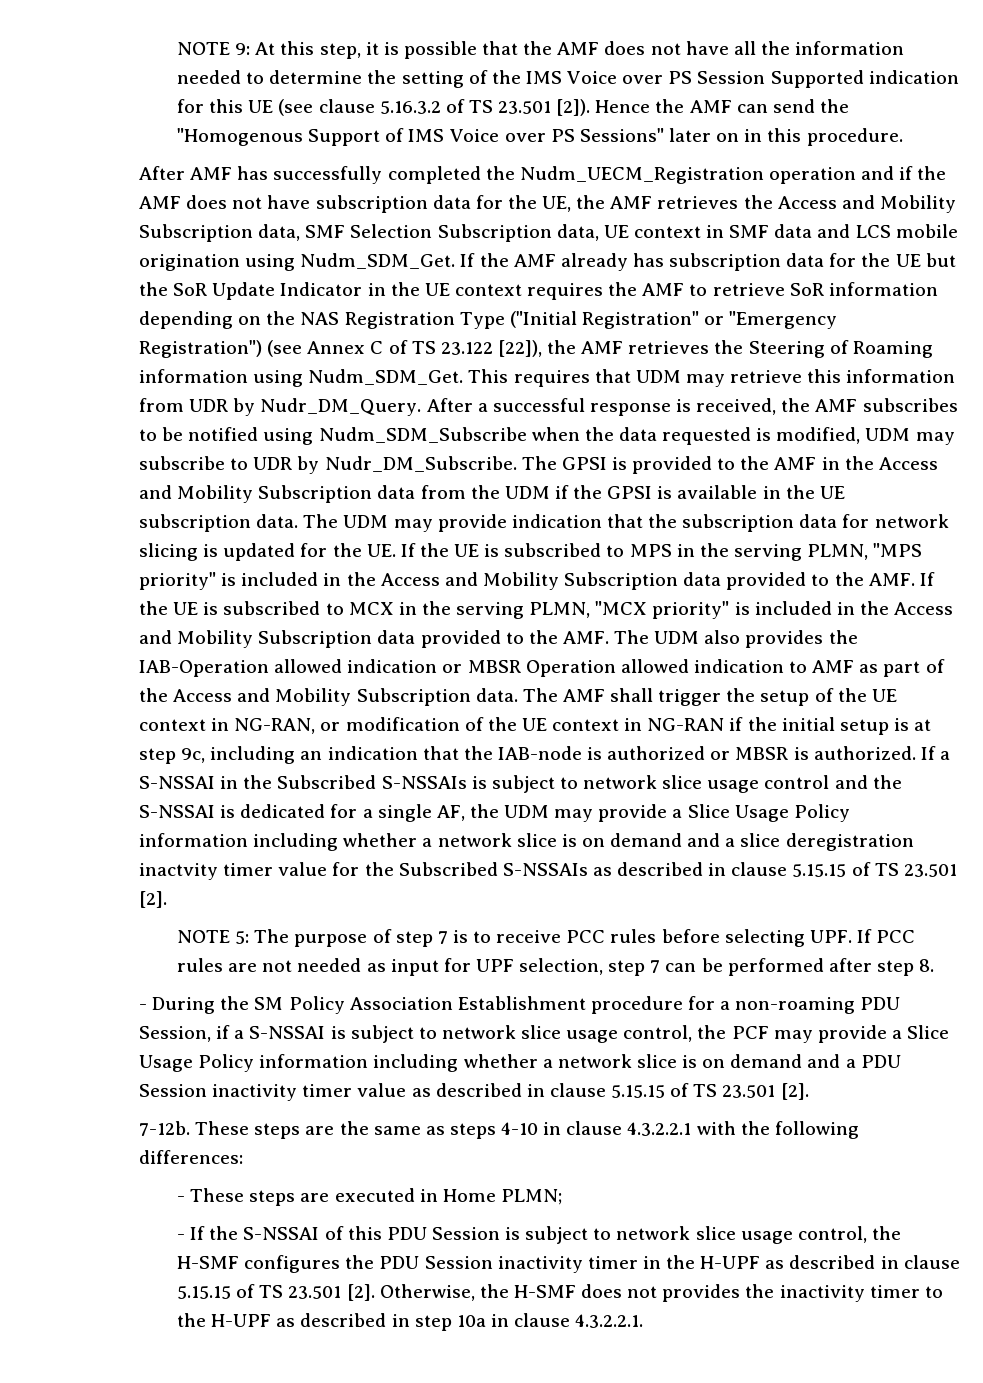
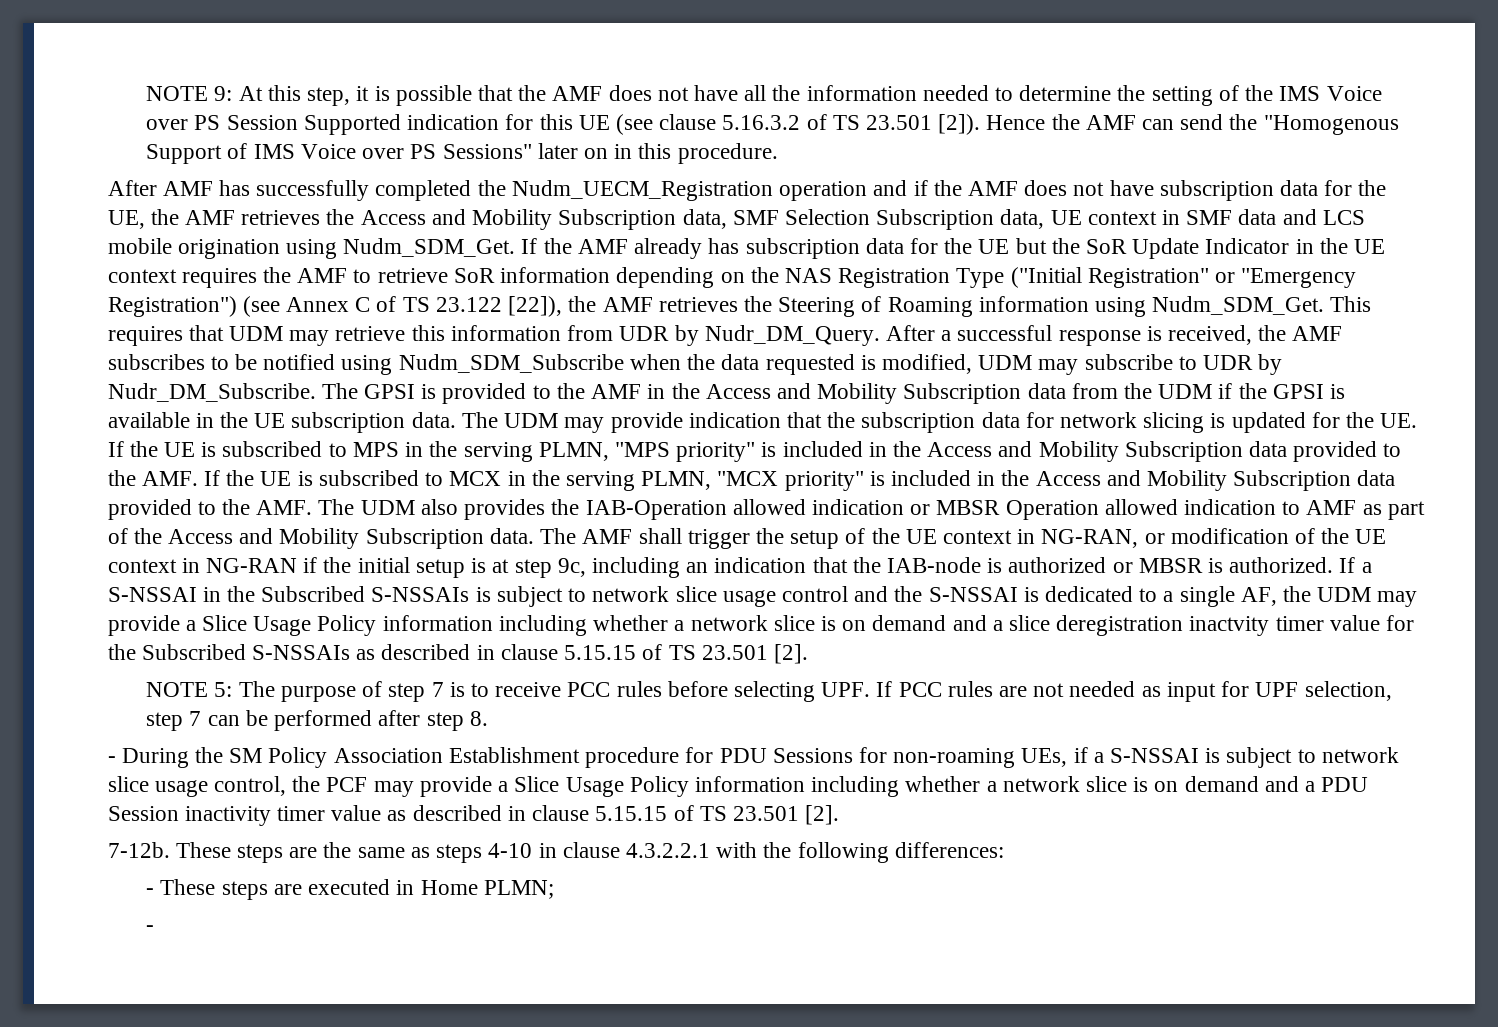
- If a S-NSSAI in the Subscribed S-NSSAIs is subject to network slice usage control and the S-NSSAI is dedicated for a single AF, the UDM may provide a Slice Usage Policy information including whether a network slice is on demand and a slice deregistration inactvity timer value for the Subscribed S-NSSAIs as described in clause 5.15.15 of TS 23.501 [2].
+ If a S-NSSAI in the Subscribed S-NSSAIs is subject to network slice usage control and the S-NSSAI is dedicated to a single AF, the UDM may provide a Slice Usage Policy information including whether a network slice is on demand and a slice deregistration inactvity timer value for the Subscribed S-NSSAIs as described in clause 5.15.15 of TS 23.501 [2].
- - During the SM Policy Association Establishment procedure for a non-roaming PDU Session, if a S-NSSAI is subject to network slice usage control, the PCF may provide a Slice Usage Policy information including whether a network slice is on demand and a PDU Session inactivity timer value as described in clause 5.15.15 of TS 23.501 [2].
+ - During the SM Policy Association Establishment procedure for PDU Sessions for non-roaming UEs, if a S-NSSAI is subject to network slice usage control, the PCF may provide a Slice Usage Policy information including whether a network slice is on demand and a PDU Session inactivity timer value as described in clause 5.15.15 of TS 23.501 [2].
  - These steps are executed in Home PLMN;
- - If the S-NSSAI of this PDU Session is subject to network slice usage control, the H-SMF configures the PDU Session inactivity timer in the H-UPF as described in clause 5.15.15 of TS 23.501 [2]. Otherwise, the H-SMF does not provides the inactivity timer to the H-UPF as described in step 10a in clause 4.3.2.2.1.
+ -

